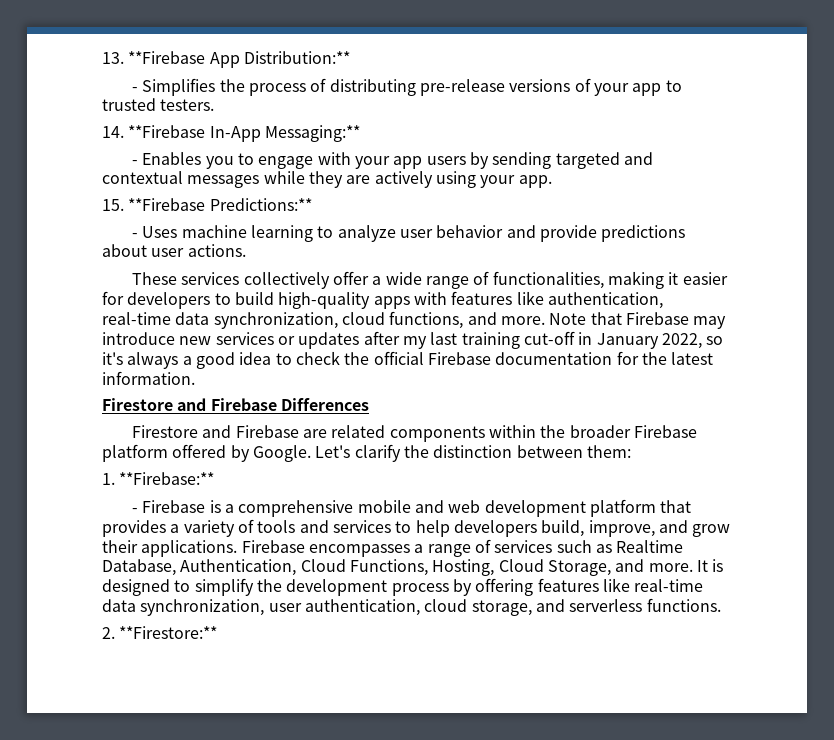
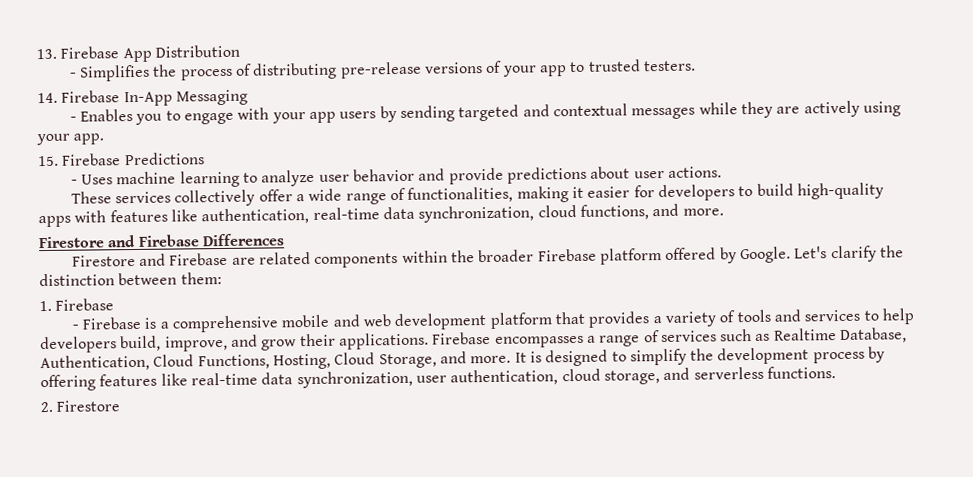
- 13. **Firebase App Distribution:**
+ 13. Firebase App Distribution
- 14. **Firebase In-App Messaging:**
+ 14. Firebase In-App Messaging
- 15. **Firebase Predictions:**
+ 15. Firebase Predictions
- Note that Firebase may introduce new services or updates after my last training cut-off in January 2022, so it's always a good idea to check the official Firebase documentation for the latest information.
- 1. **Firebase:**
+ 1. Firebase
- 2. **Firestore:**
+ 2. Firestore

